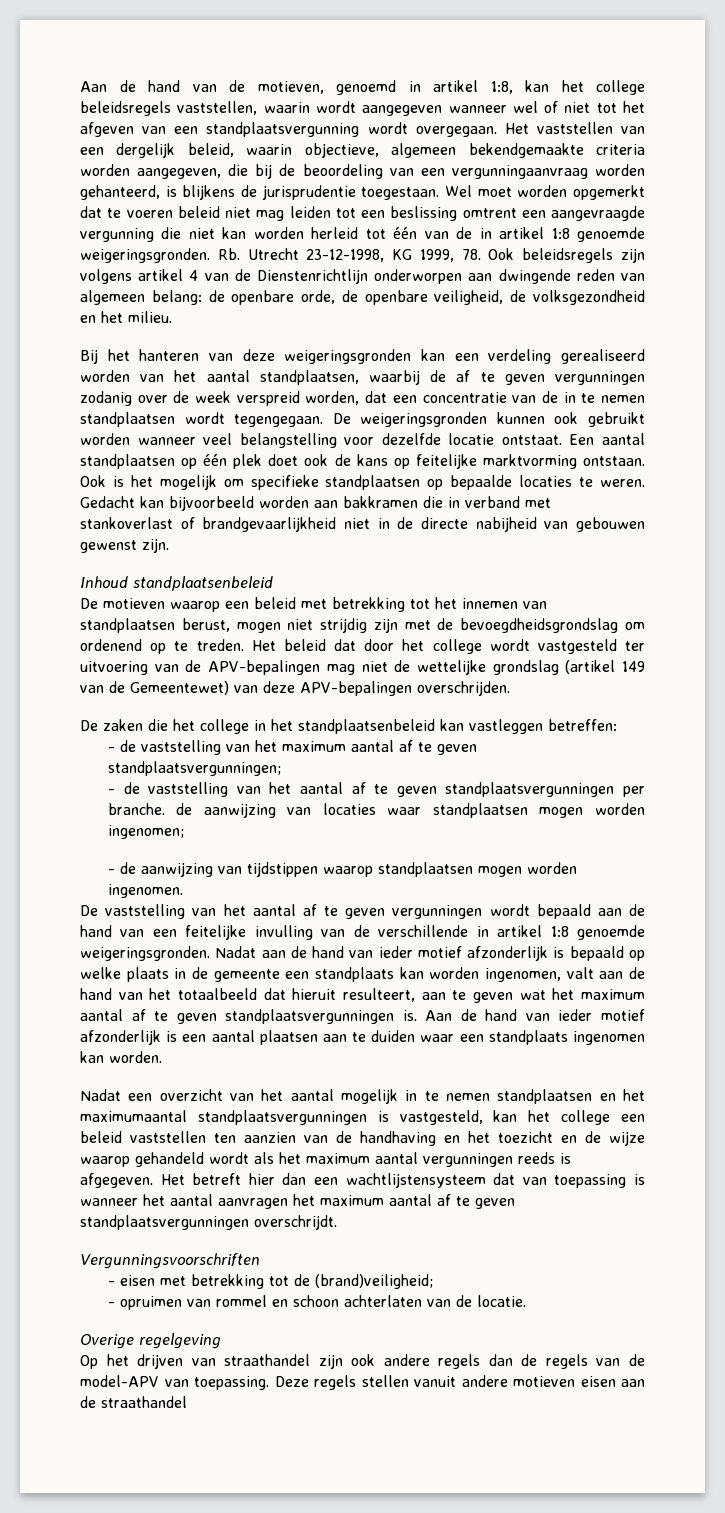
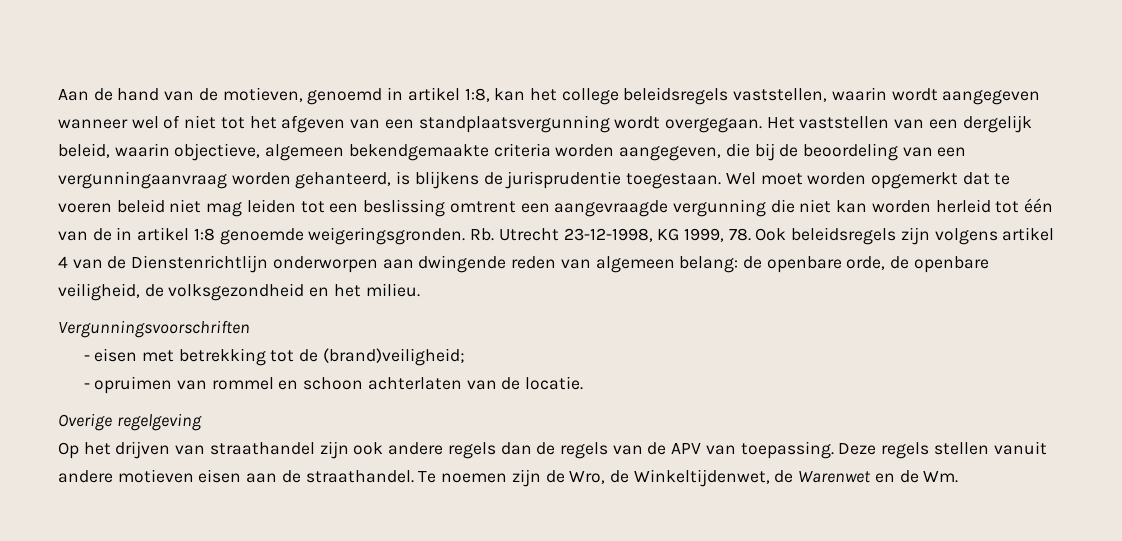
- Bij het hanteren van deze weigeringsgronden kan een verdeling gerealiseerd worden van het aantal standplaatsen, waarbij de af te geven vergunningen zodanig over de week verspreid worden, dat een concentratie van de in te nemen standplaatsen wordt tegengegaan. De weigeringsgronden kunnen ook gebruikt worden wanneer veel belangstelling voor dezelfde locatie ontstaat. Een aantal standplaatsen op één plek doet ook de kans op feitelijke marktvorming ontstaan. Ook is het mogelijk om specifieke standplaatsen op bepaalde locaties te weren. Gedacht kan bijvoorbeeld worden aan bakkramen die in verband met stankoverlast of brandgevaarlijkheid niet in de directe nabijheid van gebouwen gewenst zijn.
- Inhoud standplaatsenbeleid
- De motieven waarop een beleid met betrekking tot het innemen van standplaatsen berust, mogen niet strijdig zijn met de bevoegdheidsgrondslag om ordenend op te treden. Het beleid dat door het college wordt vastgesteld ter uitvoering van de APV-bepalingen mag niet de wettelijke grondslag (artikel 149 van de Gemeentewet) van deze APV-bepalingen overschrijden.
- De zaken die het college in het standplaatsenbeleid kan vastleggen betreffen:
- - de vaststelling van het maximum aantal af te geven standplaatsvergunningen;
- - de vaststelling van het aantal af te geven standplaatsvergunningen per branche. de aanwijzing van locaties waar standplaatsen mogen worden ingenomen;
- - de aanwijzing van tijdstippen waarop standplaatsen mogen worden ingenomen.
- De vaststelling van het aantal af te geven vergunningen wordt bepaald aan de hand van een feitelijke invulling van de verschillende in artikel 1:8 genoemde weigeringsgronden. Nadat aan de hand van ieder motief afzonderlijk is bepaald op welke plaats in de gemeente een standplaats kan worden ingenomen, valt aan de hand van het totaalbeeld dat hieruit resulteert, aan te geven wat het maximum aantal af te geven standplaatsvergunningen is. Aan de hand van ieder motief afzonderlijk is een aantal plaatsen aan te duiden waar een standplaats ingenomen kan worden.
- Nadat een overzicht van het aantal mogelijk in te nemen standplaatsen en het maximumaantal standplaatsvergunningen is vastgesteld, kan het college een beleid vaststellen ten aanzien van de handhaving en het toezicht en de wijze waarop gehandeld wordt als het maximum aantal vergunningen reeds is afgegeven. Het betreft hier dan een wachtlijstensysteem dat van toepassing is wanneer het aantal aanvragen het maximum aantal af te geven standplaatsvergunningen overschrijdt.
- Op het drijven van straathandel zijn ook andere regels dan de regels van de model-APV van toepassing.
+ Op het drijven van straathandel zijn ook andere regels dan de regels van de APV van toepassing.
- Deze regels stellen vanuit andere motieven eisen aan de straathandel
+ Deze regels stellen vanuit andere motieven eisen aan de straathandel. Te noemen zijn de Wro, de Winkeltijdenwet, de Warenwet en de Wm.

